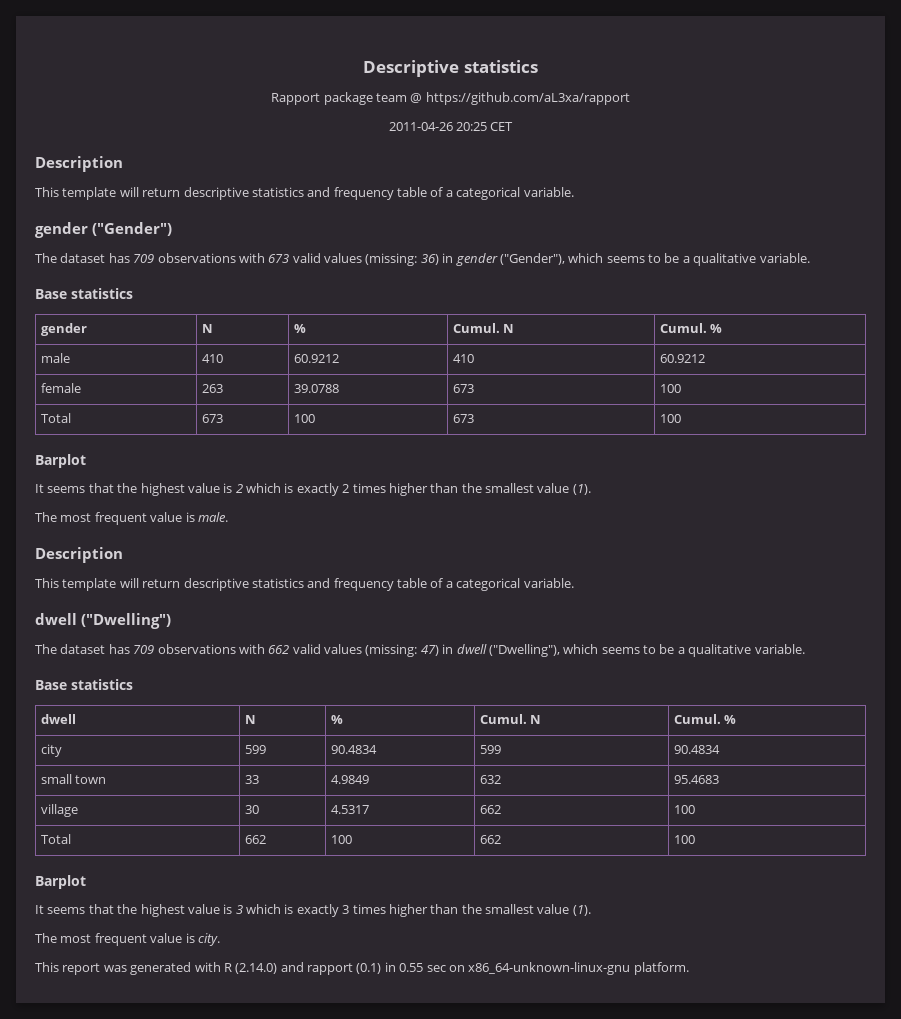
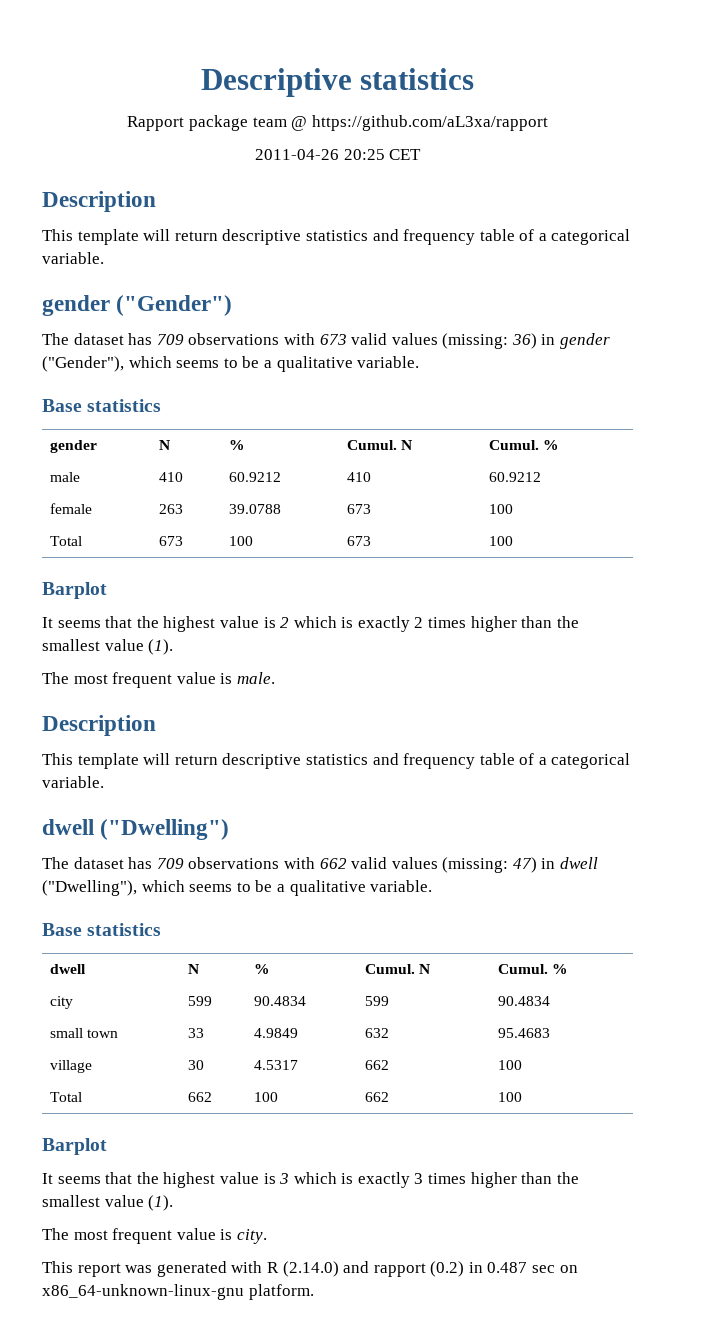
- This report was generated with R (2.14.0) and rapport (0.1) in 0.55 sec on x86_64-unknown-linux-gnu platform.
+ This report was generated with R (2.14.0) and rapport (0.2) in 0.487 sec on x86_64-unknown-linux-gnu platform.

